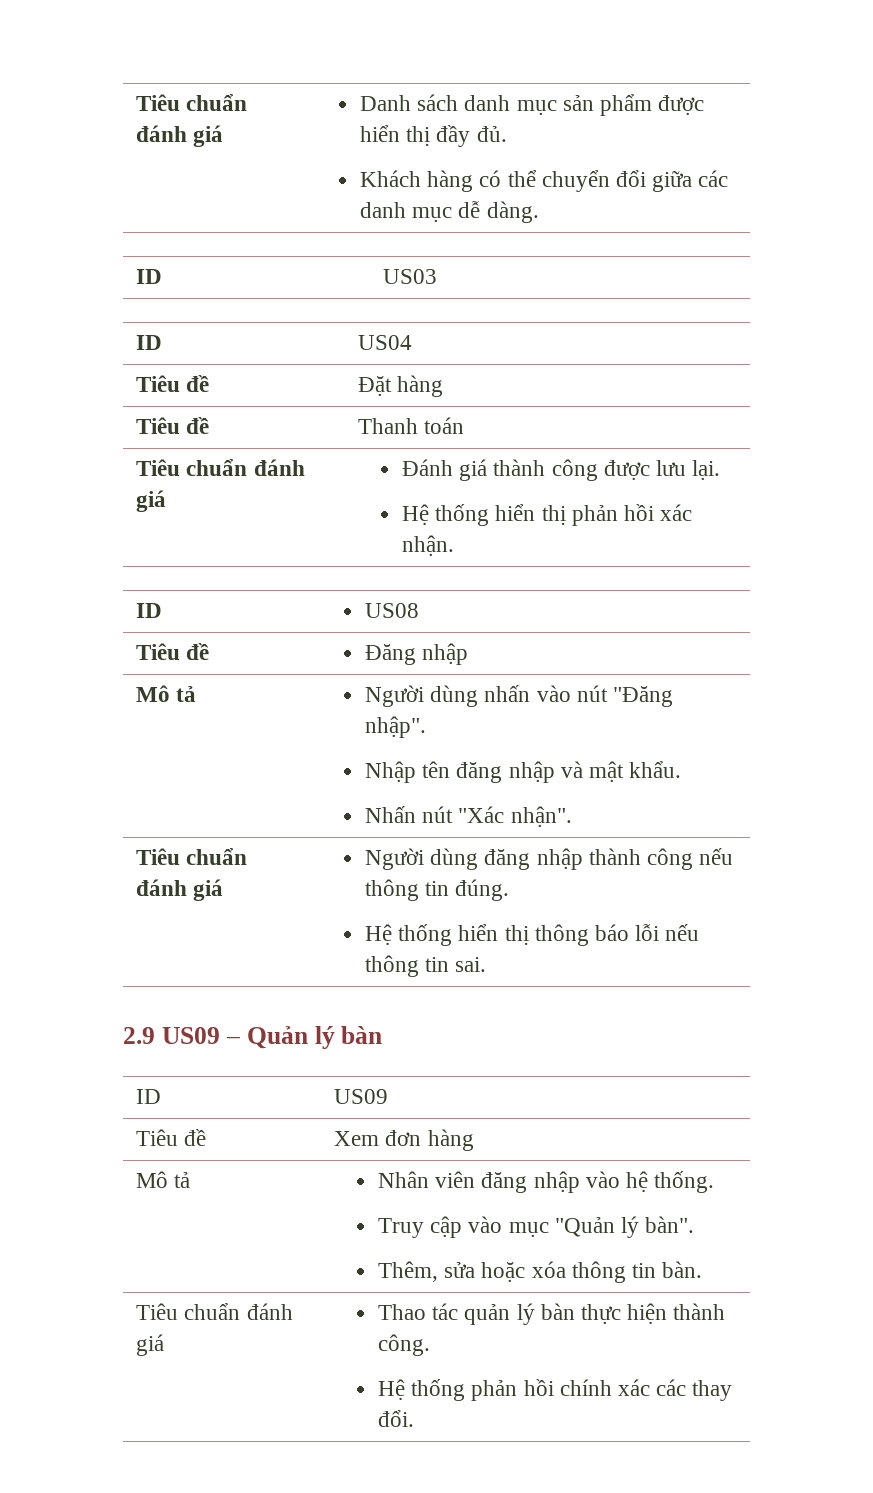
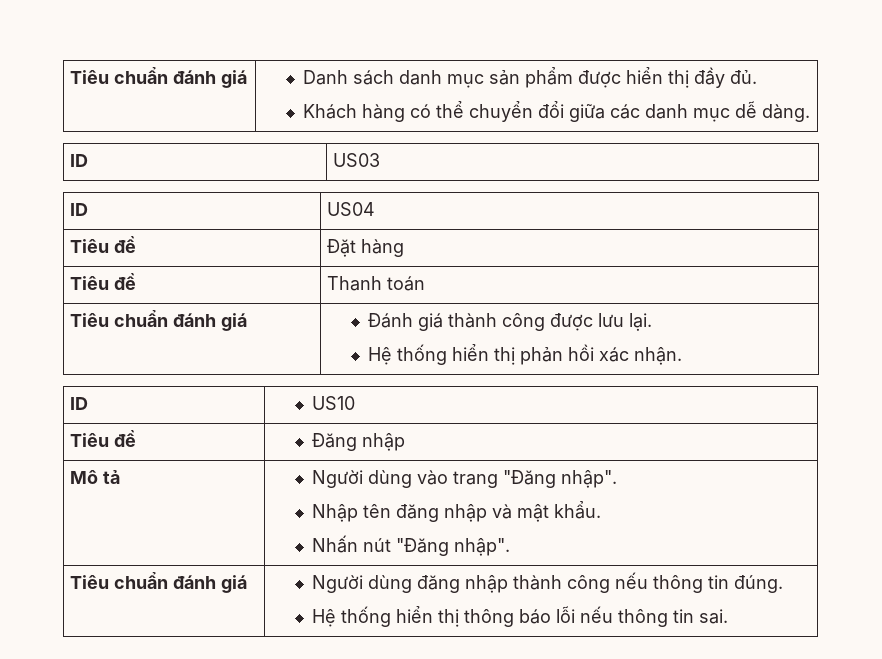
- ID | US08
+ ID | US10
- Mô tả | Người dùng nhấn vào nút "Đăng nhập".
+ Mô tả | Người dùng vào trang "Đăng nhập".
  Nhập tên đăng nhập và mật khẩu.
- Nhấn nút "Xác nhận".
+ Nhấn nút "Đăng nhập".
- 2.9 US09 – Quản lý bàn
- ID | US09
- Tiêu đề | Xem đơn hàng
- Mô tả | Nhân viên đăng nhập vào hệ thống.
- Truy cập vào mục "Quản lý bàn".
- Thêm, sửa hoặc xóa thông tin bàn.
- Tiêu chuẩn đánh giá | Thao tác quản lý bàn thực hiện thành công.
- Hệ thống phản hồi chính xác các thay đổi.

